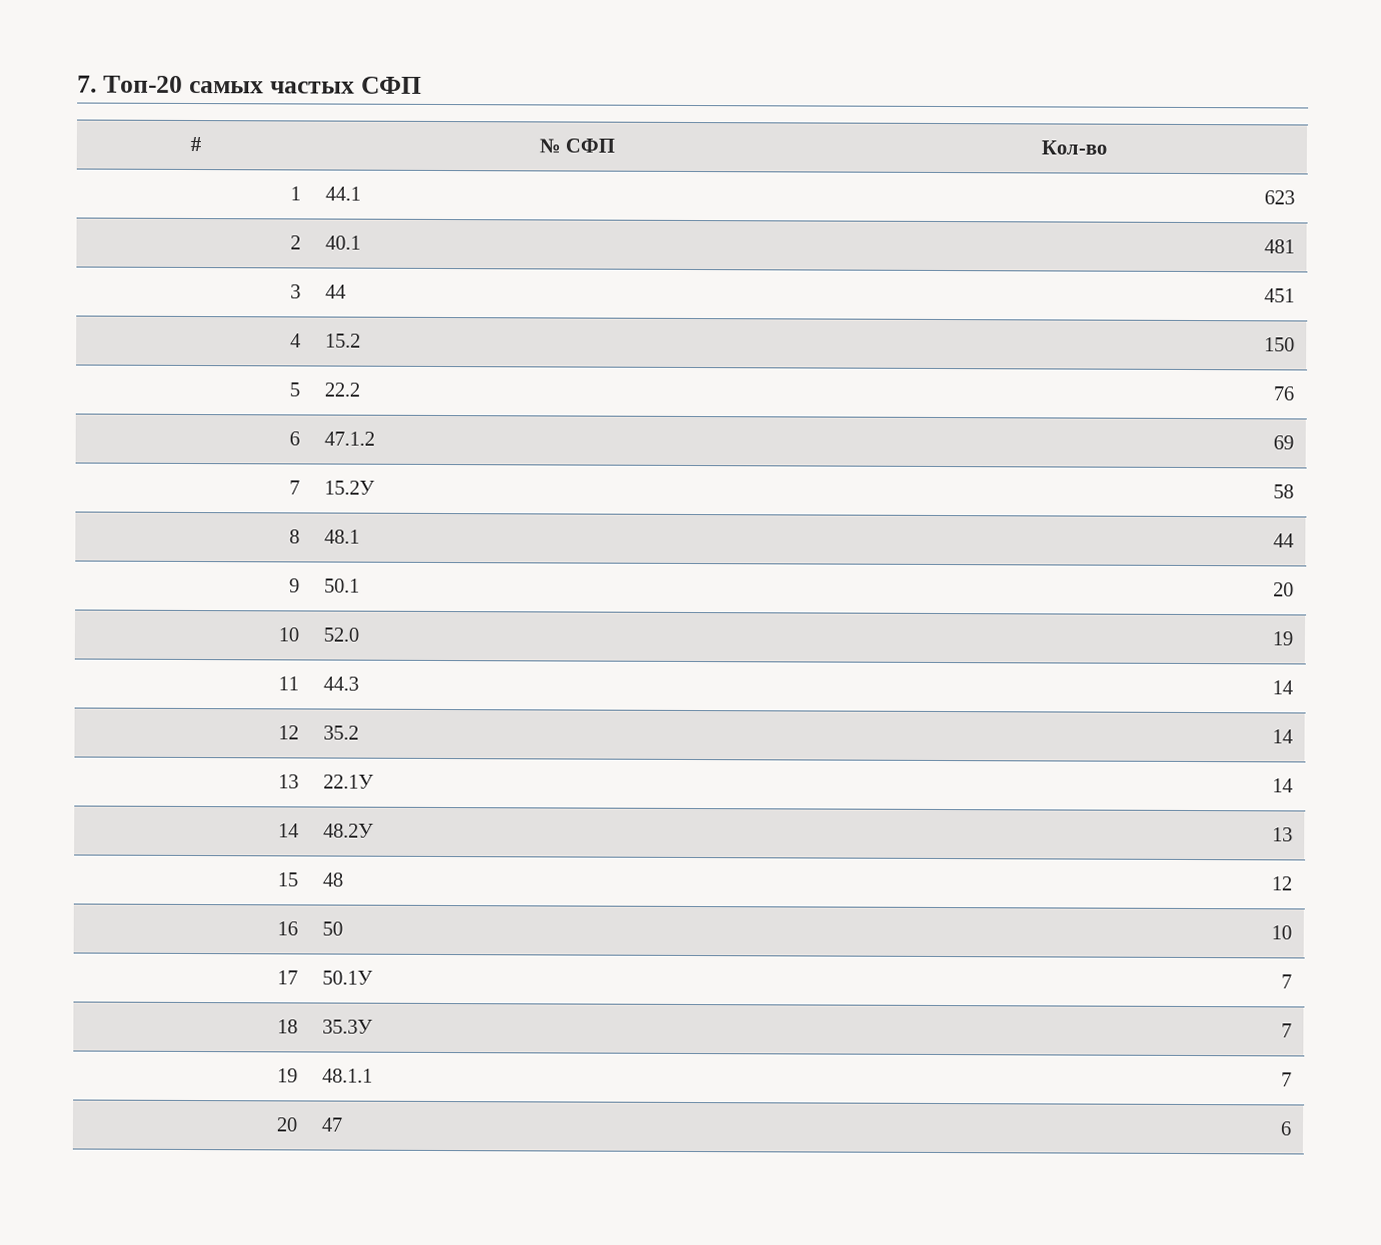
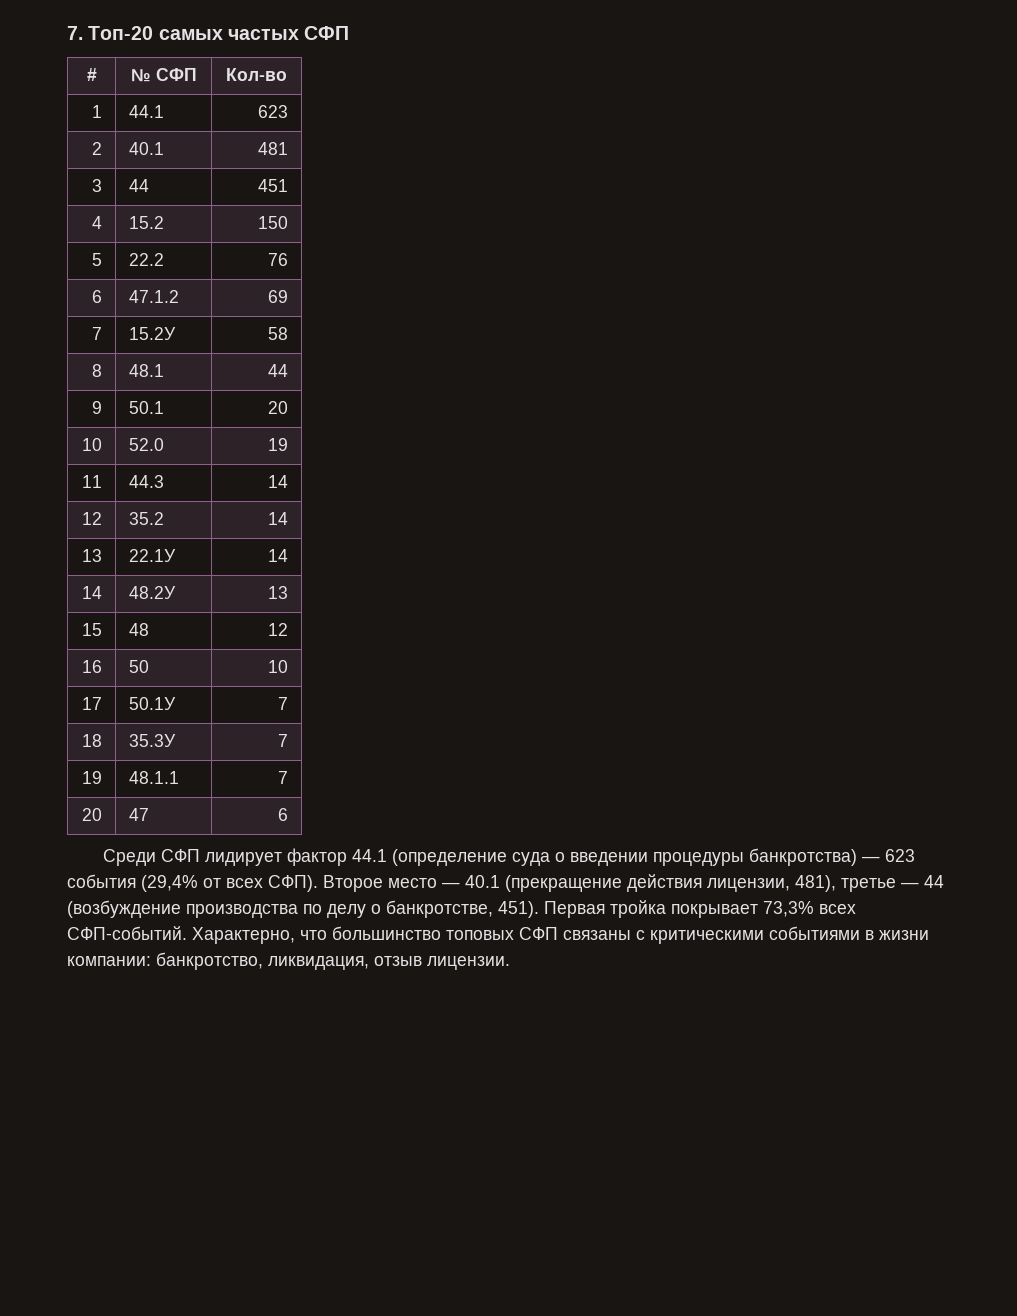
+ Среди СФП лидирует фактор 44.1 (определение суда о введении процедуры банкротства) — 623 события (29,4% от всех СФП). Второе место — 40.1 (прекращение действия лицензии, 481), третье — 44 (возбуждение производства по делу о банкротстве, 451). Первая тройка покрывает 73,3% всех СФП-событий. Характерно, что большинство топовых СФП связаны с критическими событиями в жизни компании: банкротство, ликвидация, отзыв лицензии.

